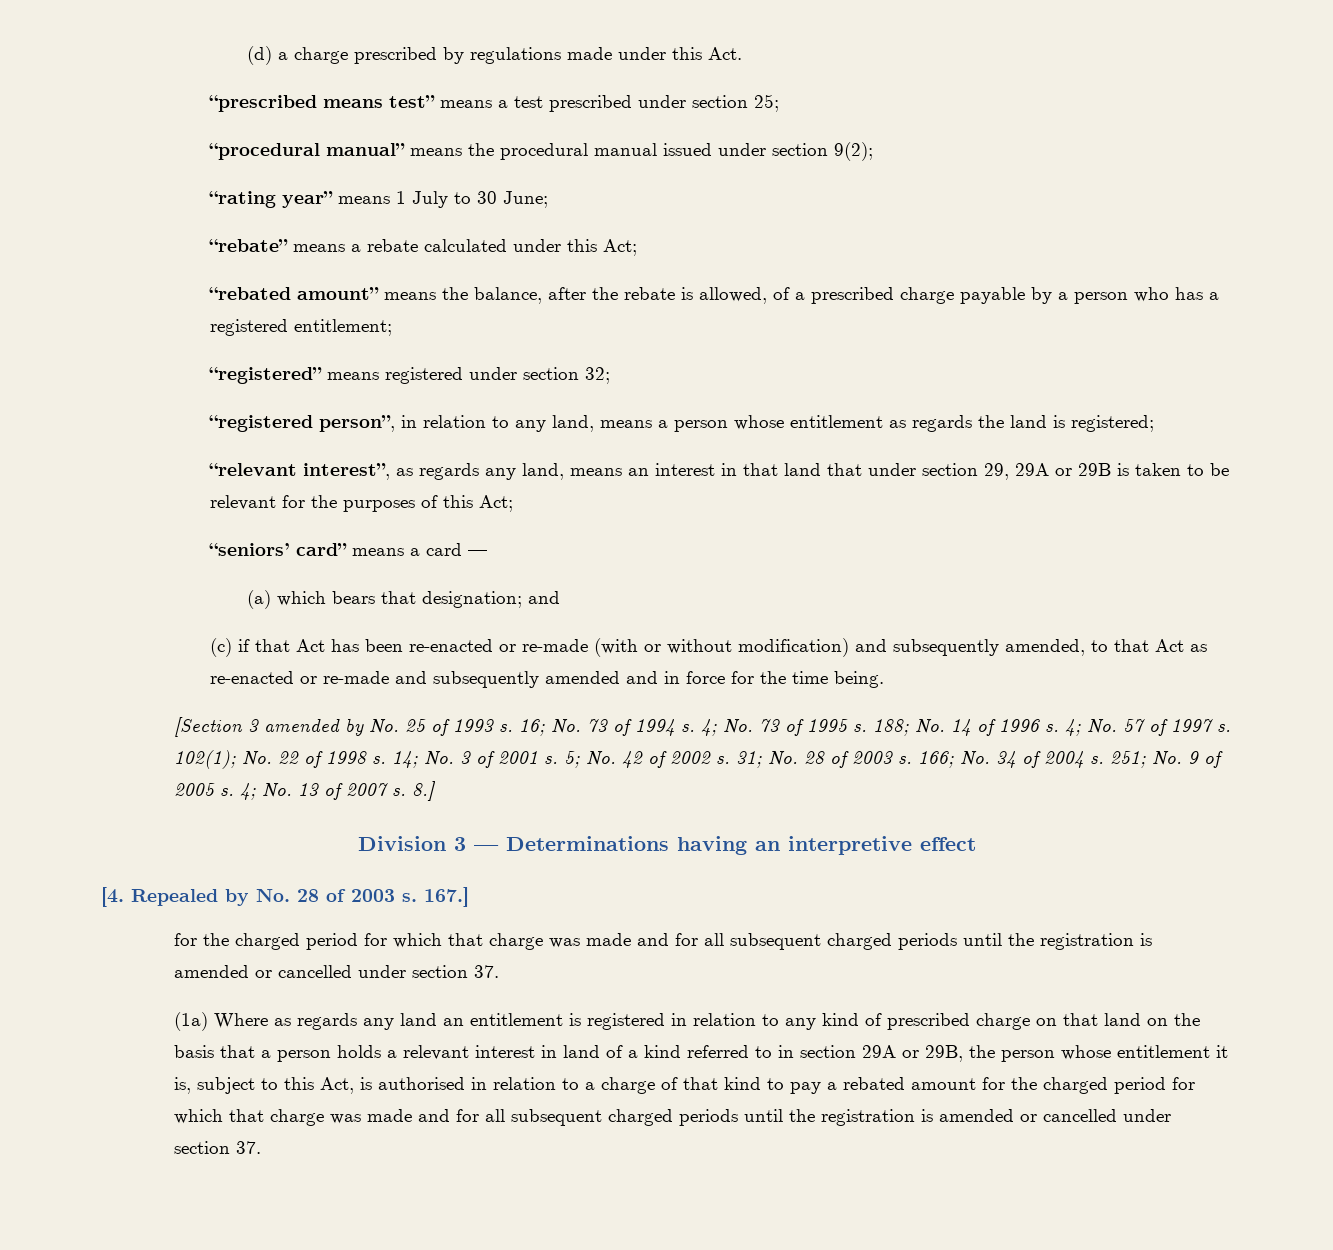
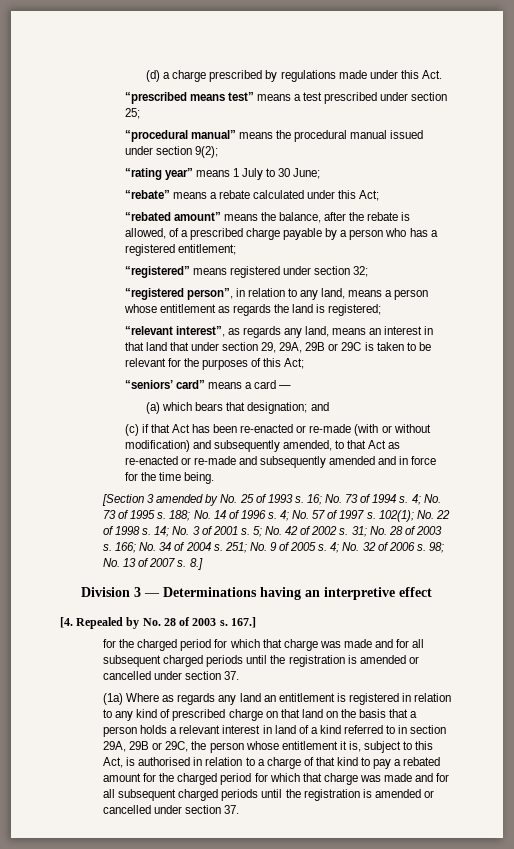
- “relevant interest”, as regards any land, means an interest in that land that under section 29, 29A or 29B is taken to be relevant for the purposes of this Act;
+ “relevant interest”, as regards any land, means an interest in that land that under section 29, 29A, 29B or 29C is taken to be relevant for the purposes of this Act;
- 4; No. 13 of 2007 s.
+ 4; No. 32 of 2006 s. 98; No. 13 of 2007 s.
- (1a) Where as regards any land an entitlement is registered in relation to any kind of prescribed charge on that land on the basis that a person holds a relevant interest in land of a kind referred to in section 29A or 29B, the person whose entitlement it is, subject to this Act, is authorised in relation to a charge of that kind to pay a rebated amount for the charged period for which that charge was made and for all subsequent charged periods until the registration is amended or cancelled under section 37.
+ (1a) Where as regards any land an entitlement is registered in relation to any kind of prescribed charge on that land on the basis that a person holds a relevant interest in land of a kind referred to in section 29A, 29B or 29C, the person whose entitlement it is, subject to this Act, is authorised in relation to a charge of that kind to pay a rebated amount for the charged period for which that charge was made and for all subsequent charged periods until the registration is amended or cancelled under section 37.

